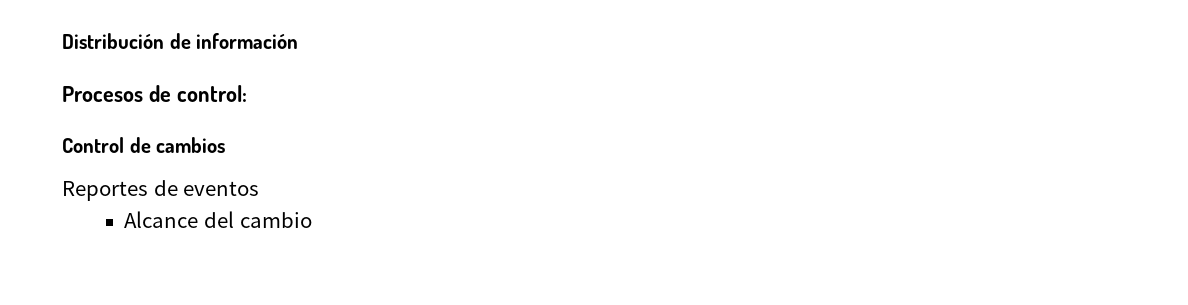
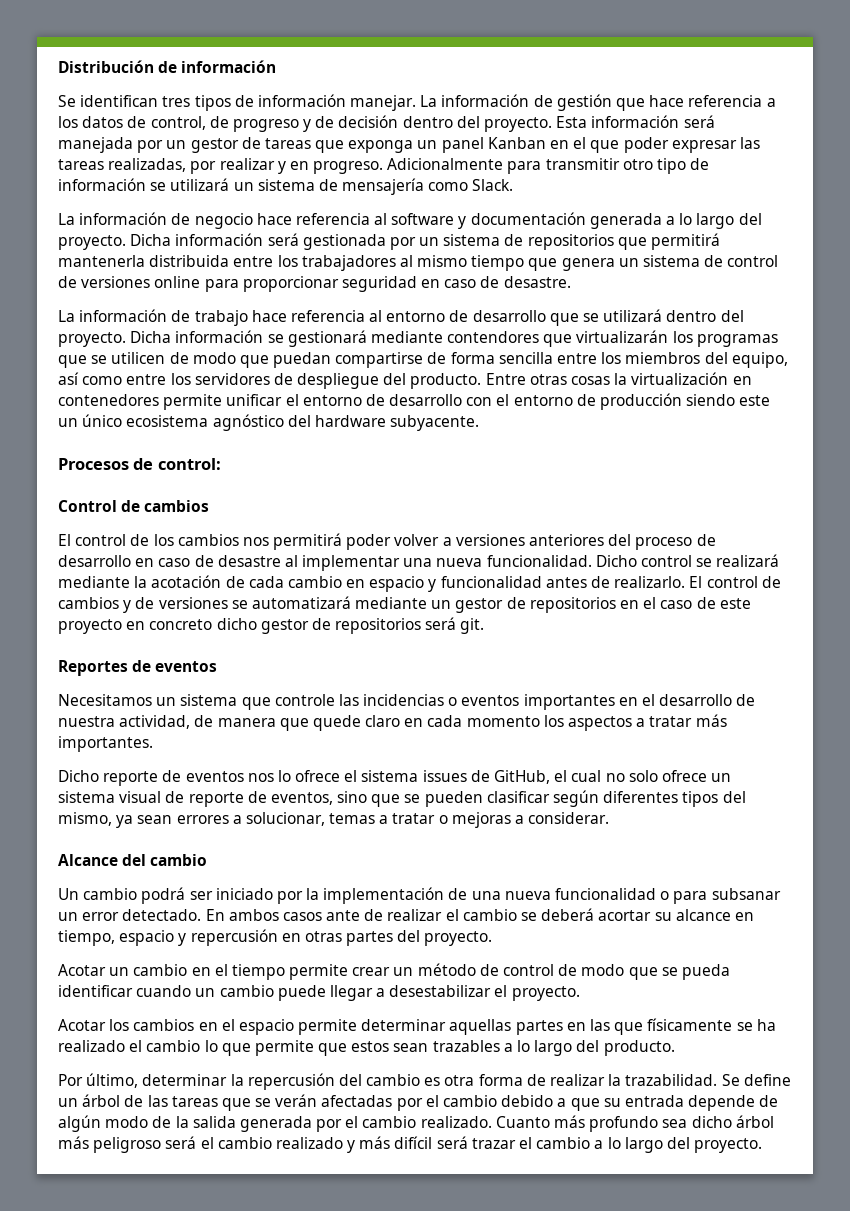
+ Se identifican tres tipos de información manejar. La información de gestión que hace referencia a los datos de control, de progreso y de decisión dentro del proyecto. Esta información será manejada por un gestor de tareas que exponga un panel Kanban en el que poder expresar las tareas realizadas, por realizar y en progreso. Adicionalmente para transmitir otro tipo de información se utilizará un sistema de mensajería como Slack.
+ La información de negocio hace referencia al software y documentación generada a lo largo del proyecto. Dicha información será gestionada por un sistema de repositorios que permitirá mantenerla distribuida entre los trabajadores al mismo tiempo que genera un sistema de control de versiones online para proporcionar seguridad en caso de desastre.
+ La información de trabajo hace referencia al entorno de desarrollo que se utilizará dentro del proyecto. Dicha información se gestionará mediante contendores que virtualizarán los programas que se utilicen de modo que puedan compartirse de forma sencilla entre los miembros del equipo, así como entre los servidores de despliegue del producto. Entre otras cosas la virtualización en contenedores permite unificar el entorno de desarrollo con el entorno de producción siendo este un único ecosistema agnóstico del hardware subyacente.
+ El control de los cambios nos permitirá poder volver a versiones anteriores del proceso de desarrollo en caso de desastre al implementar una nueva funcionalidad. Dicho control se realizará mediante la acotación de cada cambio en espacio y funcionalidad antes de realizarlo. El control de cambios y de versiones se automatizará mediante un gestor de repositorios en el caso de este proyecto en concreto dicho gestor de repositorios será git.
  Reportes de eventos
+ Necesitamos un sistema que controle las incidencias o eventos importantes en el desarrollo de nuestra actividad, de manera que quede claro en cada momento los aspectos a tratar más importantes.
+ Dicho reporte de eventos nos lo ofrece el sistema issues de GitHub, el cual no solo ofrece un sistema visual de reporte de eventos, sino que se pueden clasificar según diferentes tipos del mismo, ya sean errores a solucionar, temas a tratar o mejoras a considerar.
  Alcance del cambio
+ Un cambio podrá ser iniciado por la implementación de una nueva funcionalidad o para subsanar un error detectado. En ambos casos ante de realizar el cambio se deberá acortar su alcance en tiempo, espacio y repercusión en otras partes del proyecto.
+ Acotar un cambio en el tiempo permite crear un método de control de modo que se pueda identificar cuando un cambio puede llegar a desestabilizar el proyecto.
+ Acotar los cambios en el espacio permite determinar aquellas partes en las que físicamente se ha realizado el cambio lo que permite que estos sean trazables a lo largo del producto.
+ Por último, determinar la repercusión del cambio es otra forma de realizar la trazabilidad. Se define un árbol de las tareas que se verán afectadas por el cambio debido a que su entrada depende de algún modo de la salida generada por el cambio realizado. Cuanto más profundo sea dicho árbol más peligroso será el cambio realizado y más difícil será trazar el cambio a lo largo del proyecto.

